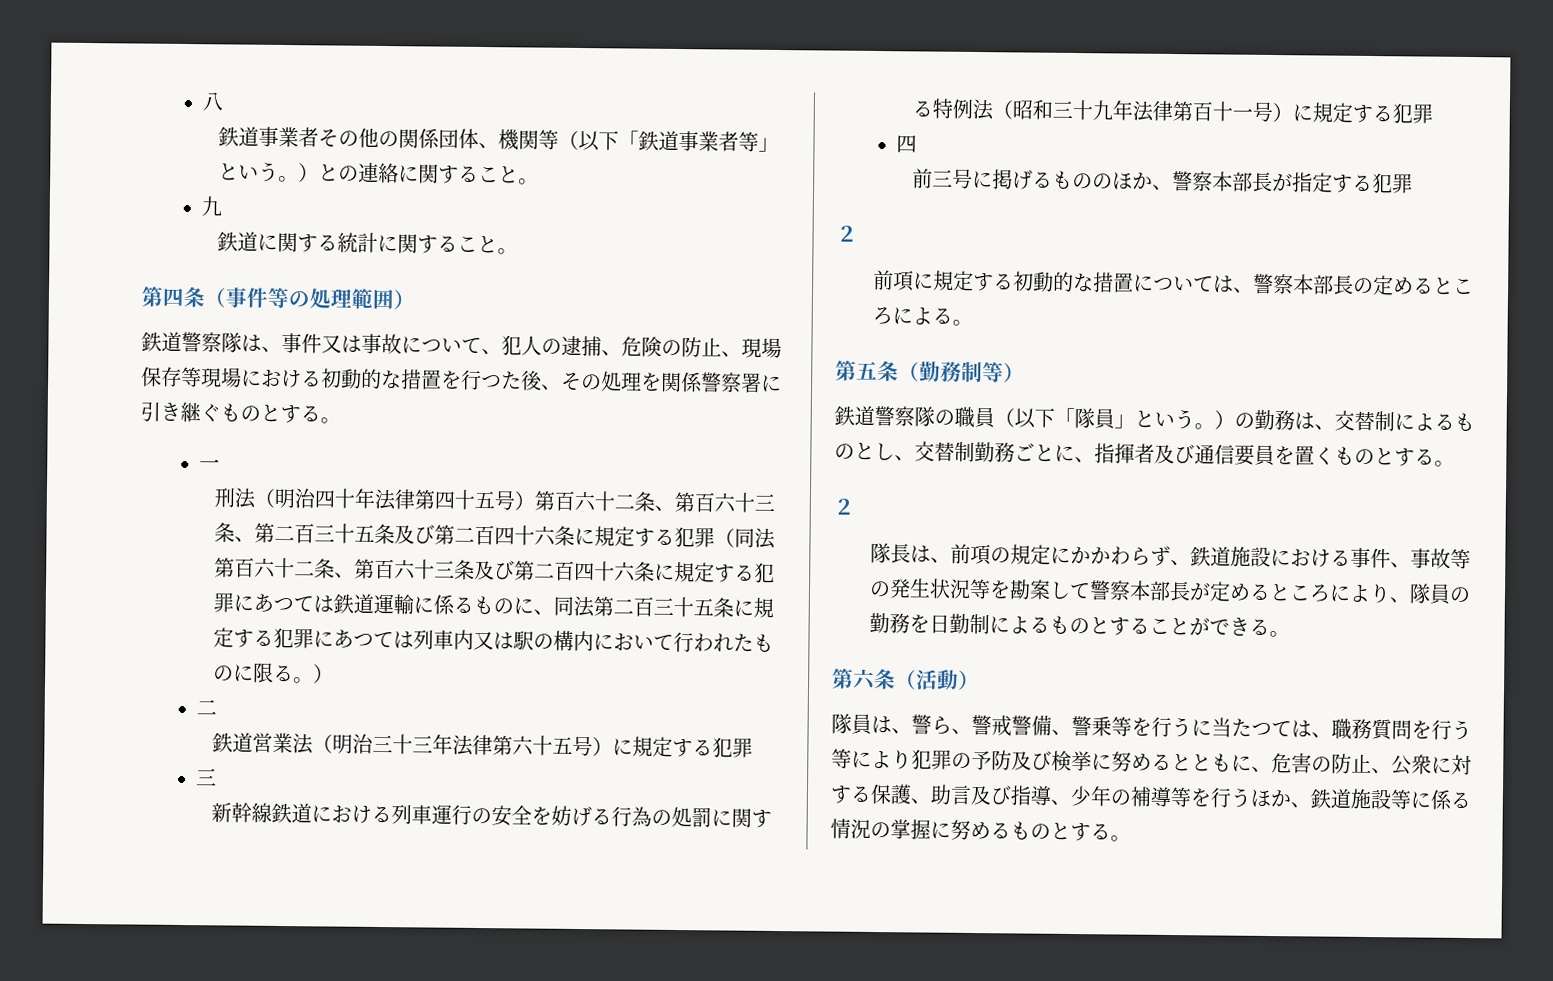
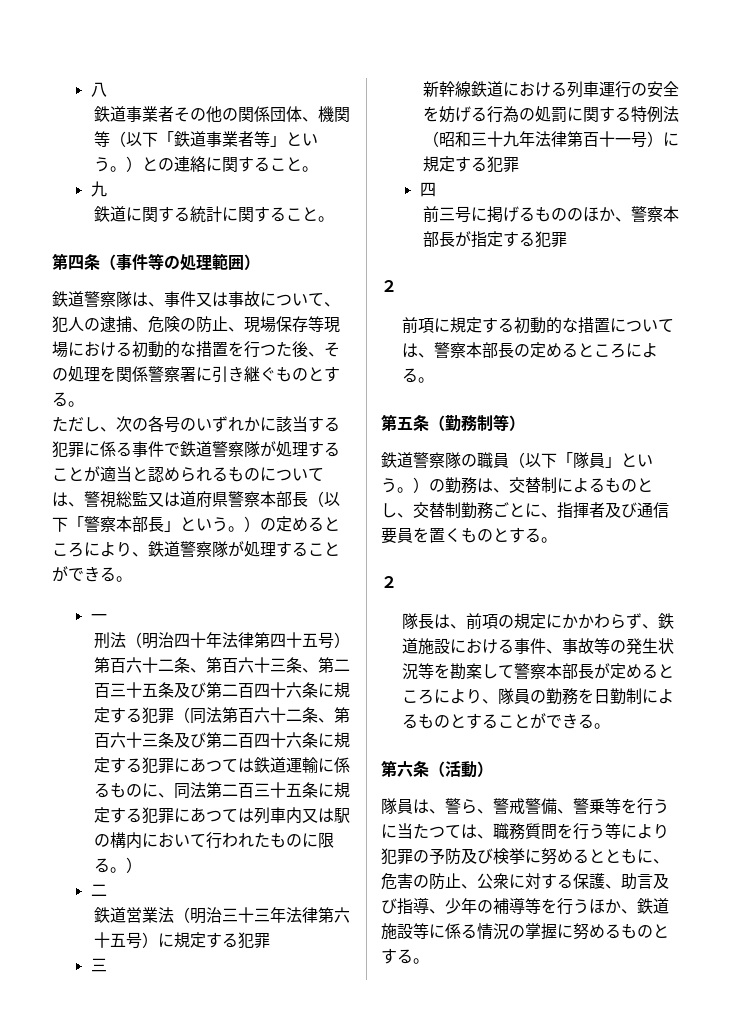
+ ただし、次の各号のいずれかに該当する犯罪に係る事件で鉄道警察隊が処理することが適当と認められるものについては、警視総監又は道府県警察本部長（以下「警察本部長」という。）の定めるところにより、鉄道警察隊が処理することができる。

